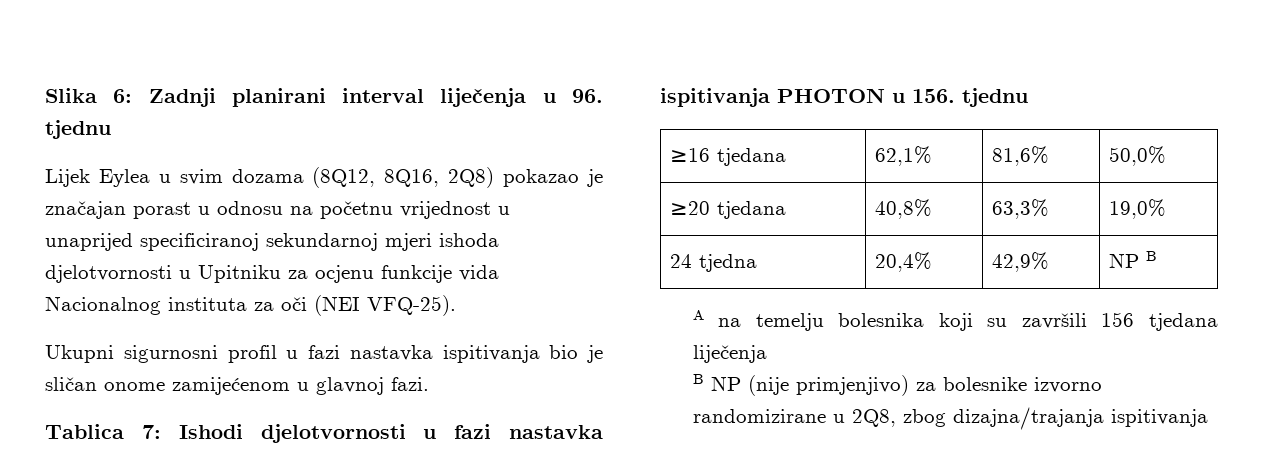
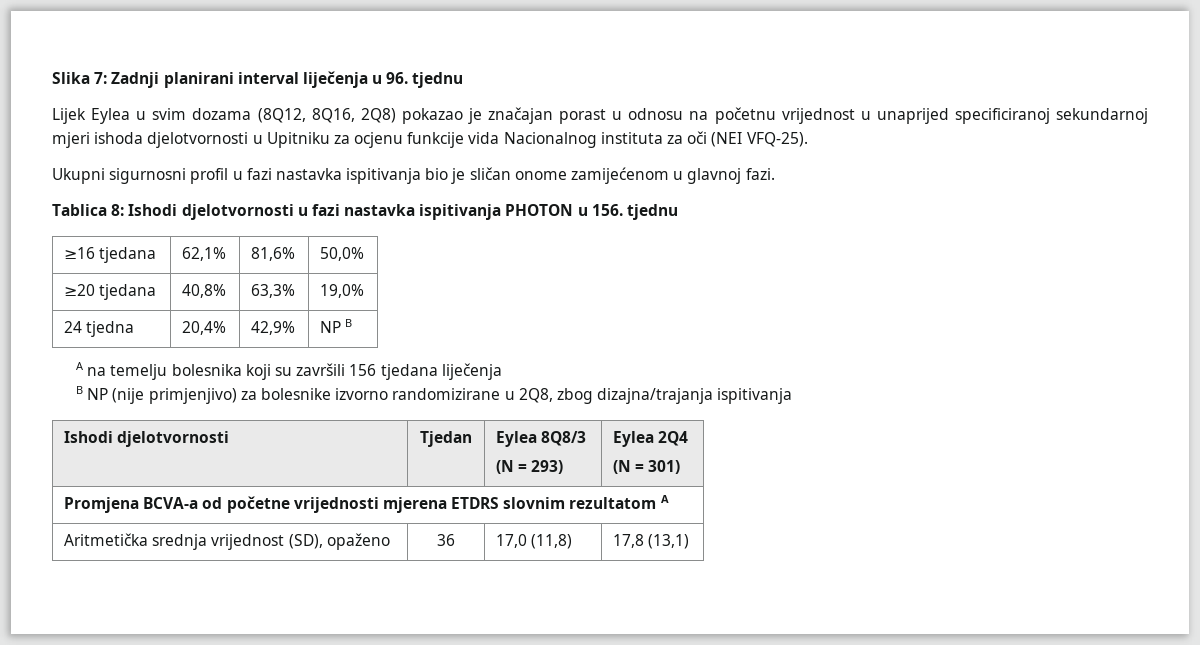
- Slika 6: Zadnji planirani interval liječenja u 96. tjednu
+ Slika 7: Zadnji planirani interval liječenja u 96. tjednu
- Tablica 7: Ishodi djelotvornosti u fazi nastavka ispitivanja PHOTON u 156. tjednu
+ Tablica 8: Ishodi djelotvornosti u fazi nastavka ispitivanja PHOTON u 156. tjednu
+ Ishodi djelotvornosti | Tjedan | Eylea 8Q8/3
+ (N = 293) | Eylea 2Q4
+ (N = 301)
+ Promjena BCVA-a od početne vrijednosti mjerena ETDRS slovnim rezultatom A
+ Aritmetička srednja vrijednost (SD), opaženo | 36 | 17,0 (11,8) | 17,8 (13,1)

